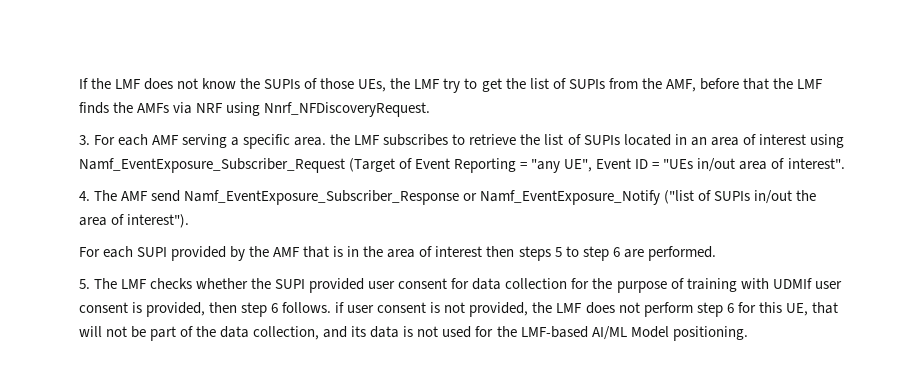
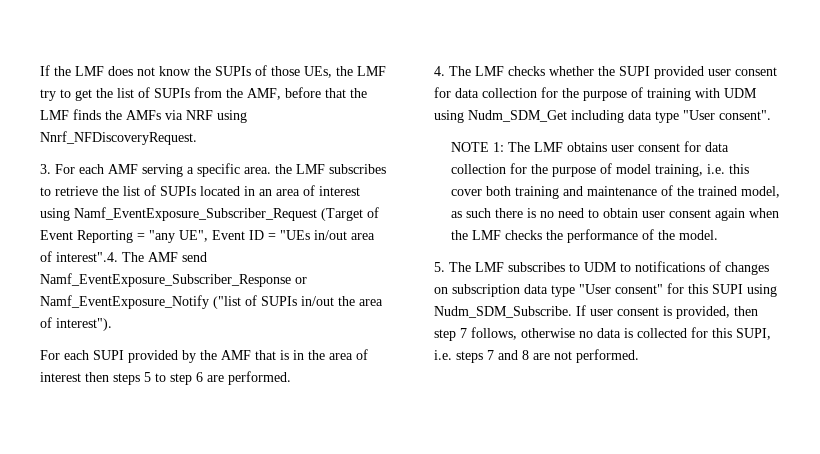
- 3. For each AMF serving a specific area. the LMF subscribes to retrieve the list of SUPIs located in an area of interest using Namf_EventExposure_Subscriber_Request (Target of Event Reporting = "any UE", Event ID = "UEs in/out area of interest".
- 4. The AMF send Namf_EventExposure_Subscriber_Response or Namf_EventExposure_Notify ("list of SUPIs in/out the area of interest").
+ 3. For each AMF serving a specific area. the LMF subscribes to retrieve the list of SUPIs located in an area of interest using Namf_EventExposure_Subscriber_Request (Target of Event Reporting = "any UE", Event ID = "UEs in/out area of interest".4. The AMF send Namf_EventExposure_Subscriber_Response or Namf_EventExposure_Notify ("list of SUPIs in/out the area of interest").
- 5. The LMF checks whether the SUPI provided user consent for data collection for the purpose of training with UDMIf user consent is provided, then step 6 follows. if user consent is not provided, the LMF does not perform step 6 for this UE, that will not be part of the data collection, and its data is not used for the LMF-based AI/ML Model positioning.
+ 4. The LMF checks whether the SUPI provided user consent for data collection for the purpose of training with UDM using Nudm_SDM_Get including data type "User consent".
+ NOTE 1: The LMF obtains user consent for data collection for the purpose of model training, i.e. this cover both training and maintenance of the trained model, as such there is no need to obtain user consent again when the LMF checks the performance of the model.
+ 5. The LMF subscribes to UDM to notifications of changes on subscription data type "User consent" for this SUPI using Nudm_SDM_Subscribe. If user consent is provided, then step 7 follows, otherwise no data is collected for this SUPI, i.e. steps 7 and 8 are not performed.

